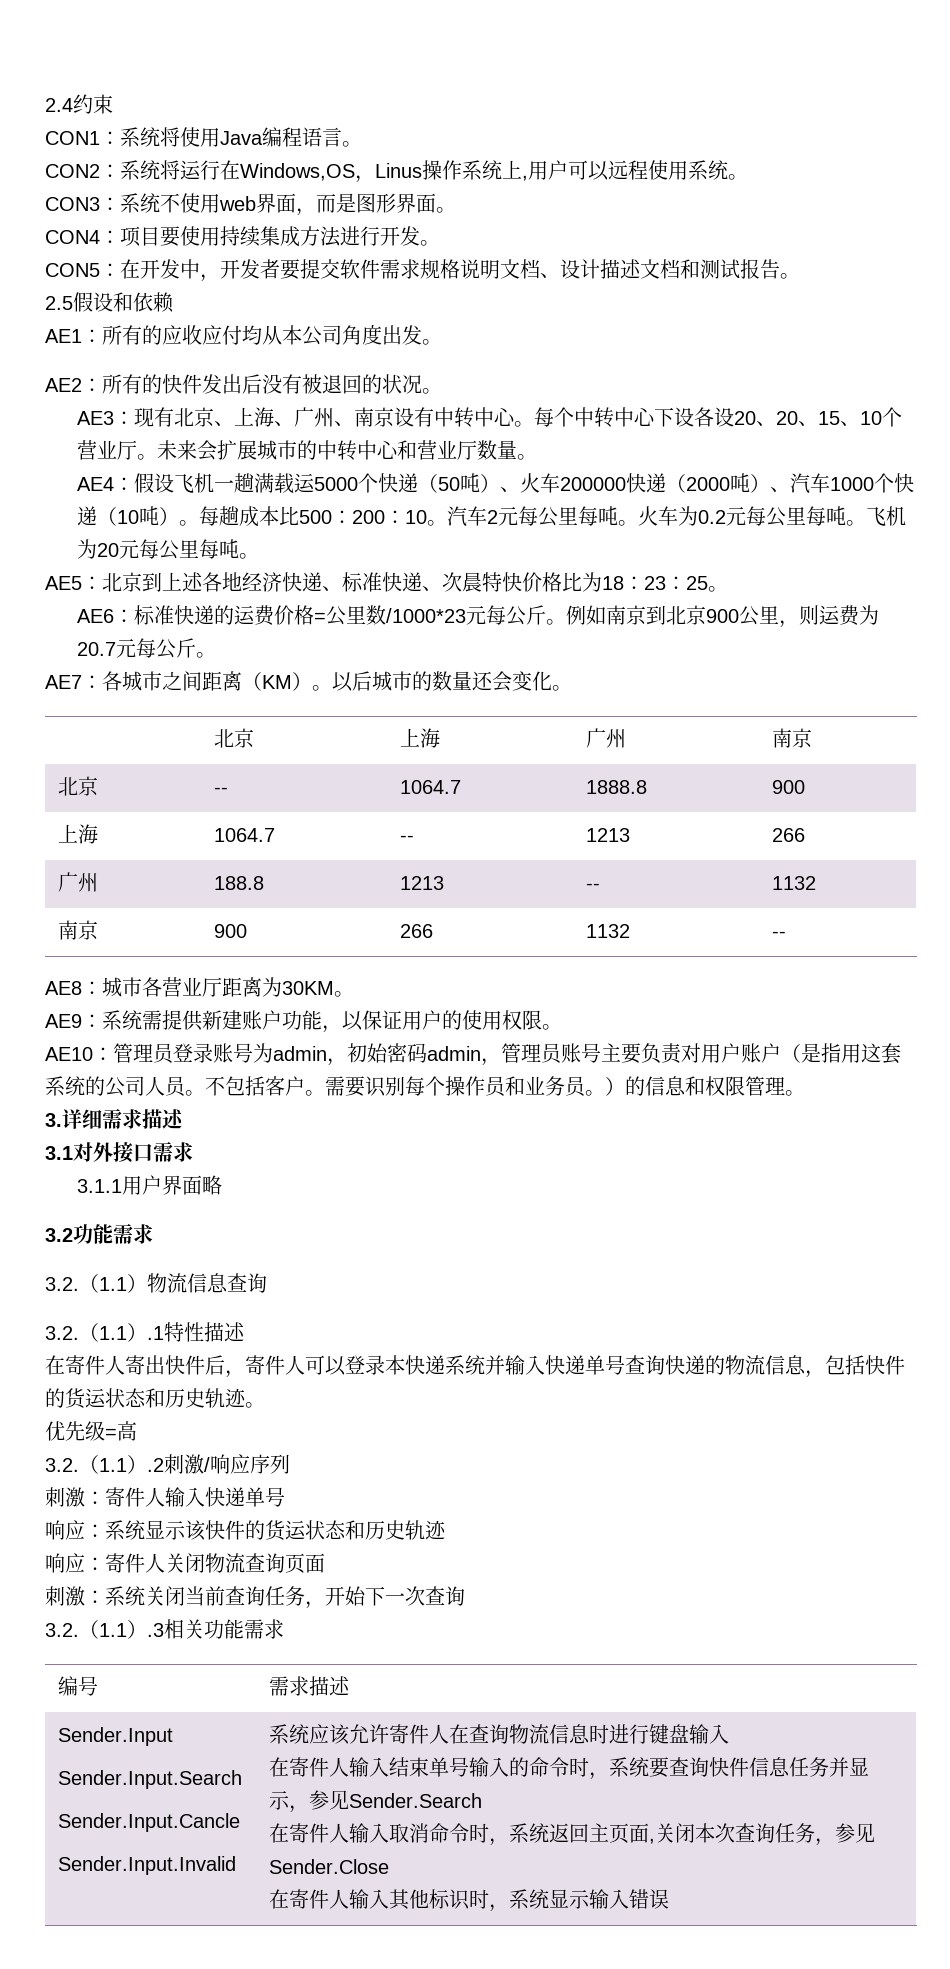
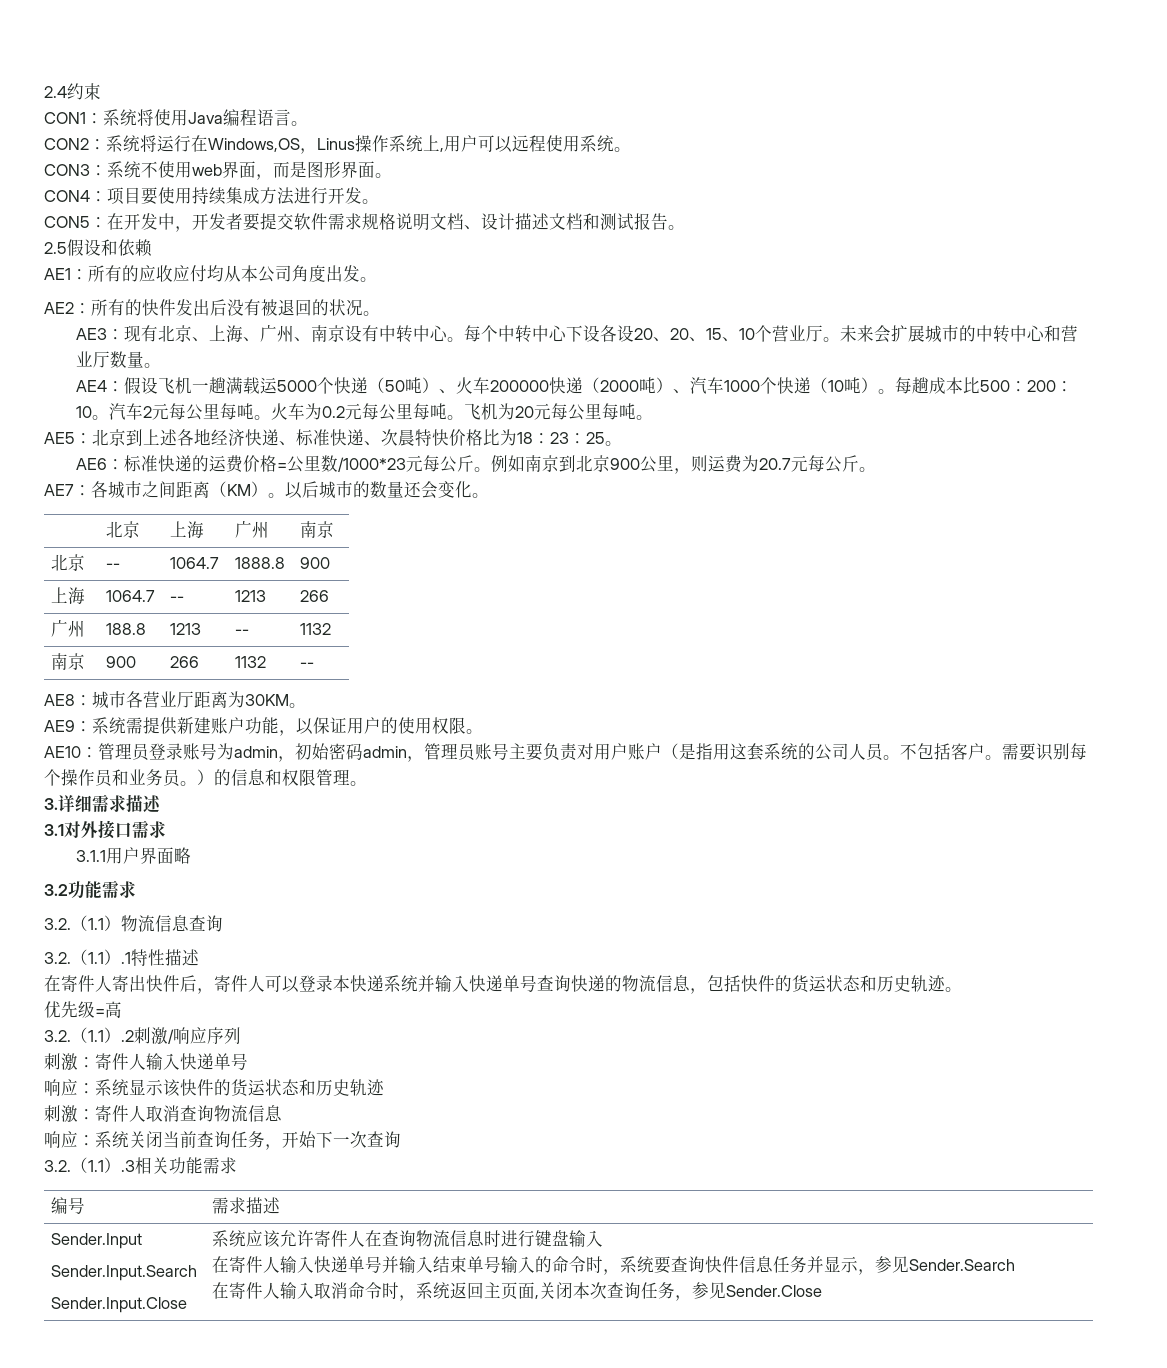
- 响应：寄件人关闭物流查询页面
- 刺激：系统关闭当前查询任务，开始下一次查询
+ 刺激：寄件人取消查询物流信息
+ 响应：系统关闭当前查询任务，开始下一次查询
- Sender.Input.Cancle
- Sender.Input.Invalid
+ Sender.Input.Close
- 在寄件人输入结束单号输入的命令时，系统要查询快件信息任务并显示，参见Sender.Search
+ 在寄件人输入快递单号并输入结束单号输入的命令时，系统要查询快件信息任务并显示，参见Sender.Search
- 在寄件人输入其他标识时，系统显示输入错误

